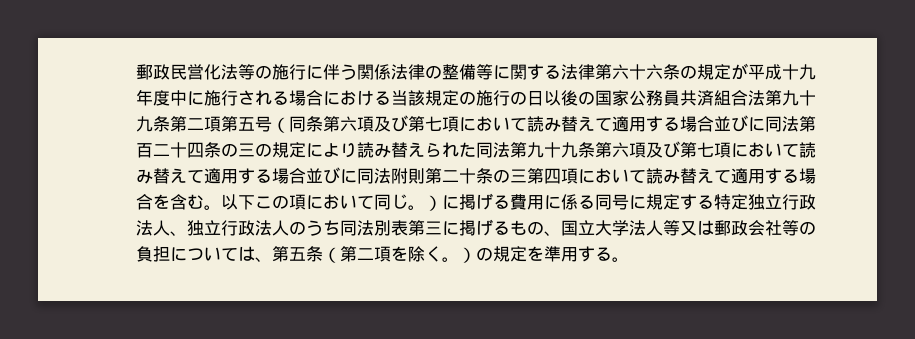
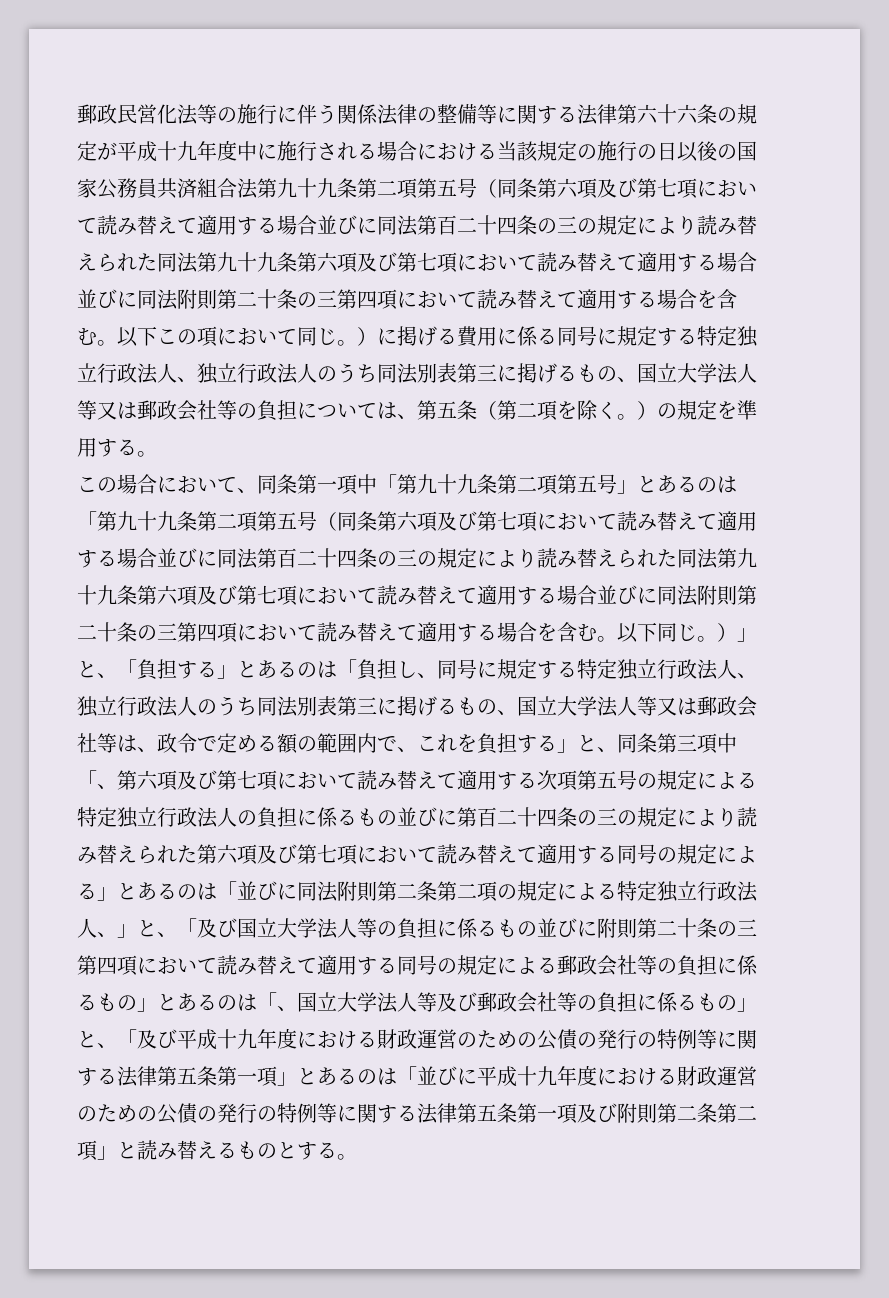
+ この場合において、同条第一項中「第九十九条第二項第五号」とあるのは「第九十九条第二項第五号（同条第六項及び第七項において読み替えて適用する場合並びに同法第百二十四条の三の規定により読み替えられた同法第九十九条第六項及び第七項において読み替えて適用する場合並びに同法附則第二十条の三第四項において読み替えて適用する場合を含む。以下同じ。）」と、「負担する」とあるのは「負担し、同号に規定する特定独立行政法人、独立行政法人のうち同法別表第三に掲げるもの、国立大学法人等又は郵政会社等は、政令で定める額の範囲内で、これを負担する」と、同条第三項中「、第六項及び第七項において読み替えて適用する次項第五号の規定による特定独立行政法人の負担に係るもの並びに第百二十四条の三の規定により読み替えられた第六項及び第七項において読み替えて適用する同号の規定による」とあるのは「並びに同法附則第二条第二項の規定による特定独立行政法人、」と、「及び国立大学法人等の負担に係るもの並びに附則第二十条の三第四項において読み替えて適用する同号の規定による郵政会社等の負担に係るもの」とあるのは「、国立大学法人等及び郵政会社等の負担に係るもの」と、「及び平成十九年度における財政運営のための公債の発行の特例等に関する法律第五条第一項」とあるのは「並びに平成十九年度における財政運営のための公債の発行の特例等に関する法律第五条第一項及び附則第二条第二項」と読み替えるものとする。

